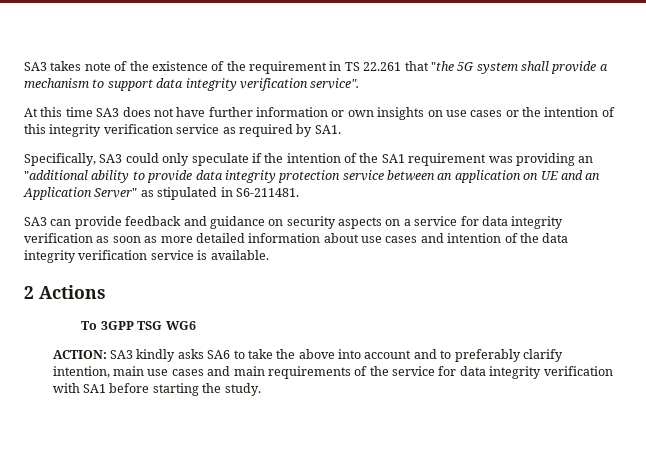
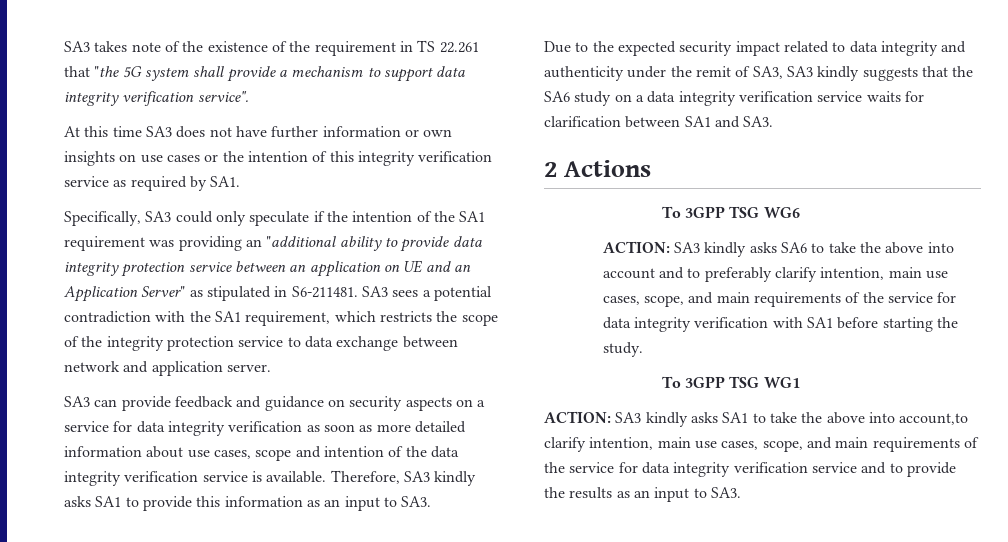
+ SA3 sees a potential contradiction with the SA1 requirement, which restricts the scope of the integrity protection service to data exchange between network and application server.
- SA3 can provide feedback and guidance on security aspects on a service for data integrity verification as soon as more detailed information about use cases and intention of the data integrity verification service is available.
+ SA3 can provide feedback and guidance on security aspects on a service for data integrity verification as soon as more detailed information about use cases, scope and intention of the data integrity verification service is available. Therefore, SA3 kindly asks SA1 to provide this information as an input to SA3.
+ Due to the expected security impact related to data integrity and authenticity under the remit of SA3, SA3 kindly suggests that the SA6 study on a data integrity verification service waits for clarification between SA1 and SA3.
- ACTION: SA3 kindly asks SA6 to take the above into account and to preferably clarify intention, main use cases and main requirements of the service for data integrity verification with SA1 before starting the study.
+ ACTION: SA3 kindly asks SA6 to take the above into account and to preferably clarify intention, main use cases, scope, and main requirements of the service for data integrity verification with SA1 before starting the study.
+ To 3GPP TSG WG1
+ ACTION: SA3 kindly asks SA1 to take the above into account,to clarify intention, main use cases, scope, and main requirements of the service for data integrity verification service and to provide the results as an input to SA3.

